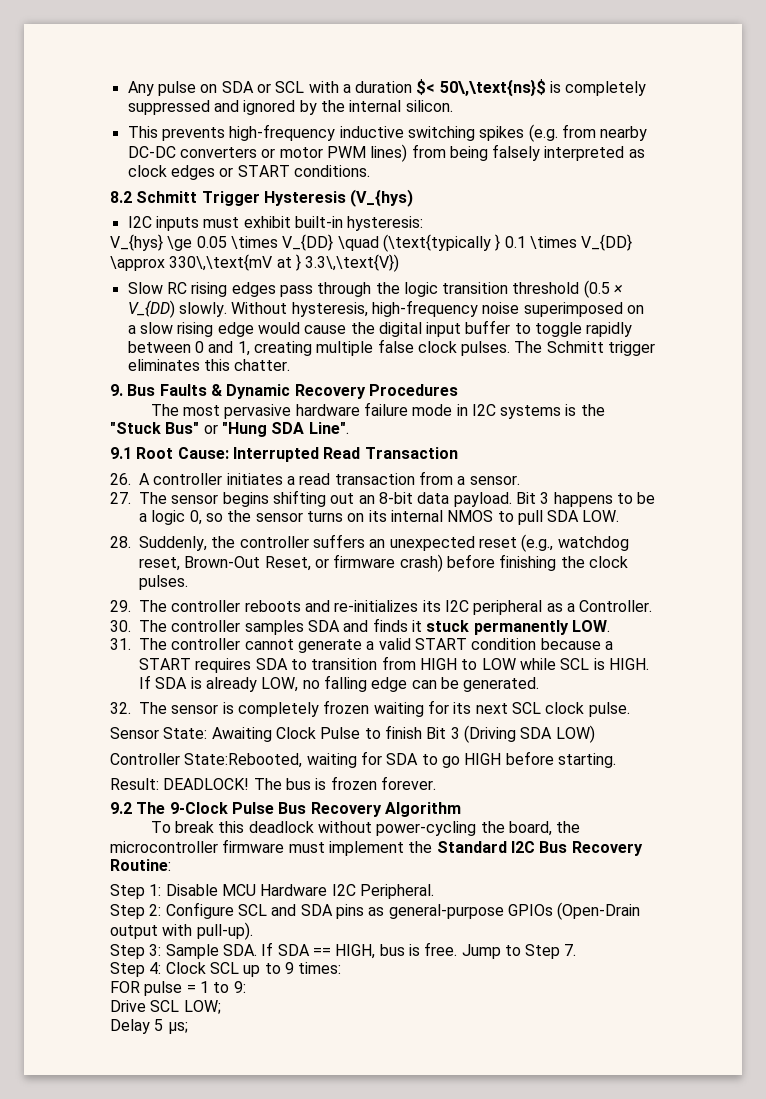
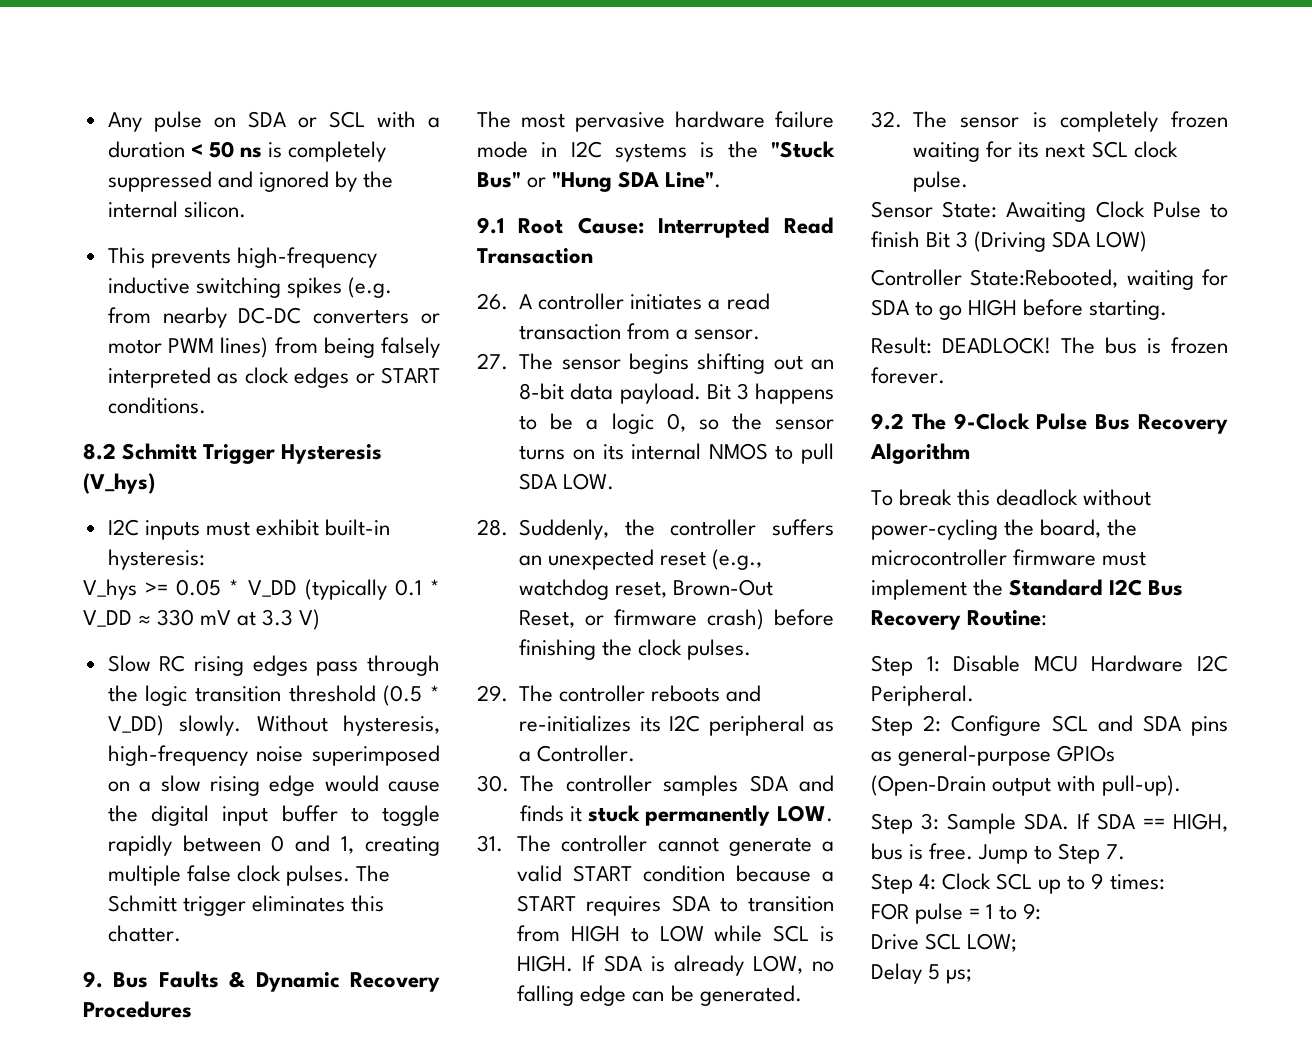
- Any pulse on SDA or SCL with a duration $< 50\,\text{ns}$ is completely suppressed and ignored by the internal silicon.
+ Any pulse on SDA or SCL with a duration < 50 ns is completely suppressed and ignored by the internal silicon.
- 8.2 Schmitt Trigger Hysteresis (V_{hys)
+ 8.2 Schmitt Trigger Hysteresis (V_hys)
- V_{hys} \ge 0.05 \times V_{DD} \quad (\text{typically } 0.1 \times V_{DD} \approx 330\,\text{mV at } 3.3\,\text{V})
+ V_hys >= 0.05 * V_DD (typically 0.1 * V_DD ≈ 330 mV at 3.3 V)
- Slow RC rising edges pass through the logic transition threshold (0.5 × V_{DD) slowly.
+ Slow RC rising edges pass through the logic transition threshold (0.5 * V_DD) slowly.

